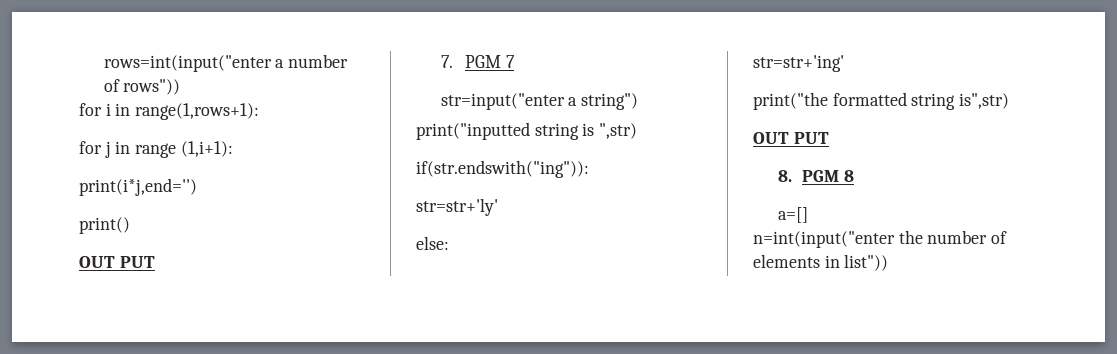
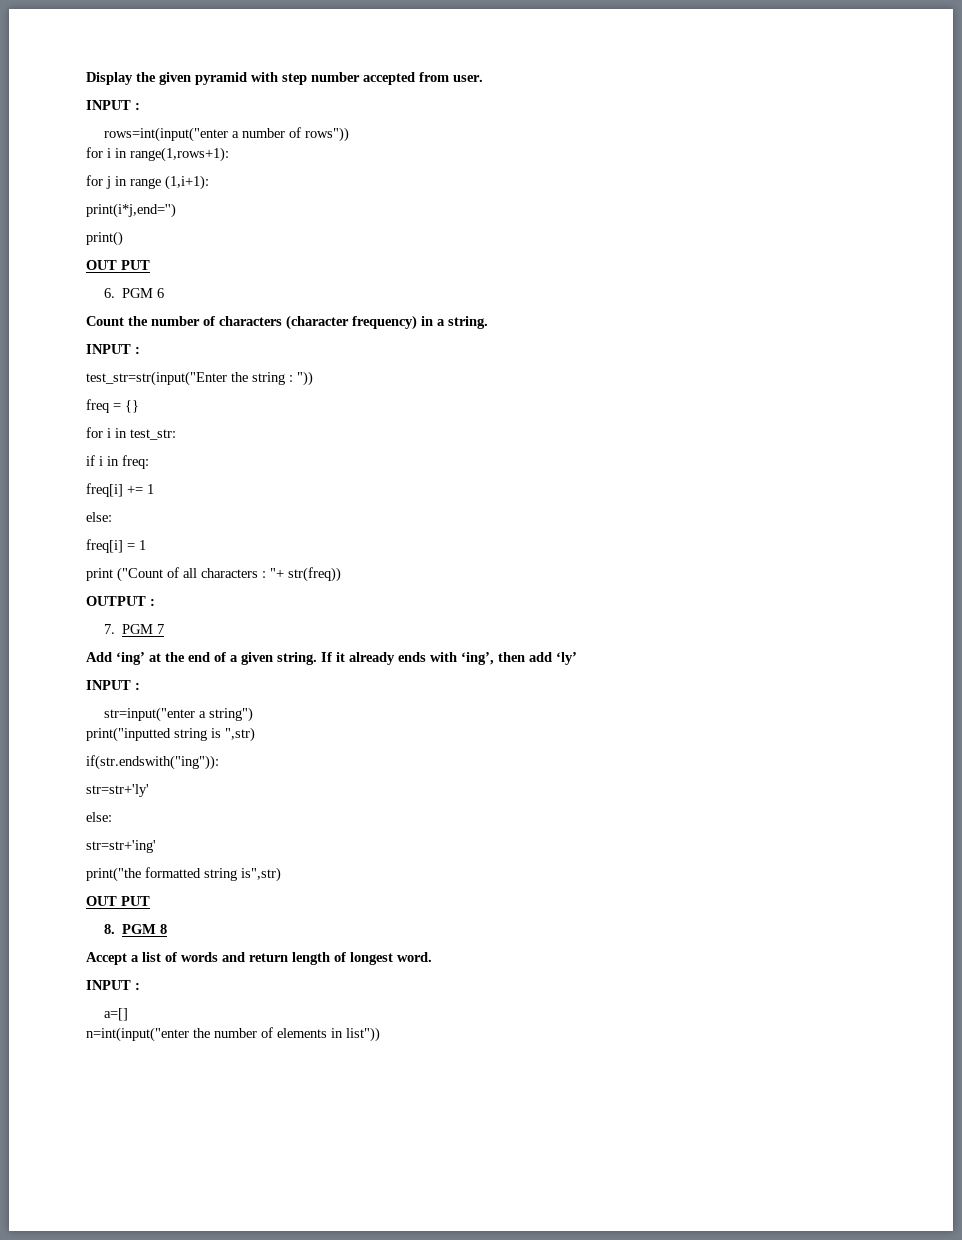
+ Display the given pyramid with step number accepted from user.
+ INPUT :
+ 6. PGM 6
+ Count the number of characters (character frequency) in a string.
+ INPUT :
+ test_str=str(input("Enter the string : "))
+ freq = {}
+ for i in test_str:
+ if i in freq:
+ freq[i] += 1
+ else:
+ freq[i] = 1
+ print ("Count of all characters : "+ str(freq))
+ OUTPUT :
  7. PGM 7
+ Add ‘ing’ at the end of a given string. If it already ends with ‘ing’, then add ‘ly’
+ INPUT :
+ Accept a list of words and return length of longest word.
+ INPUT :

